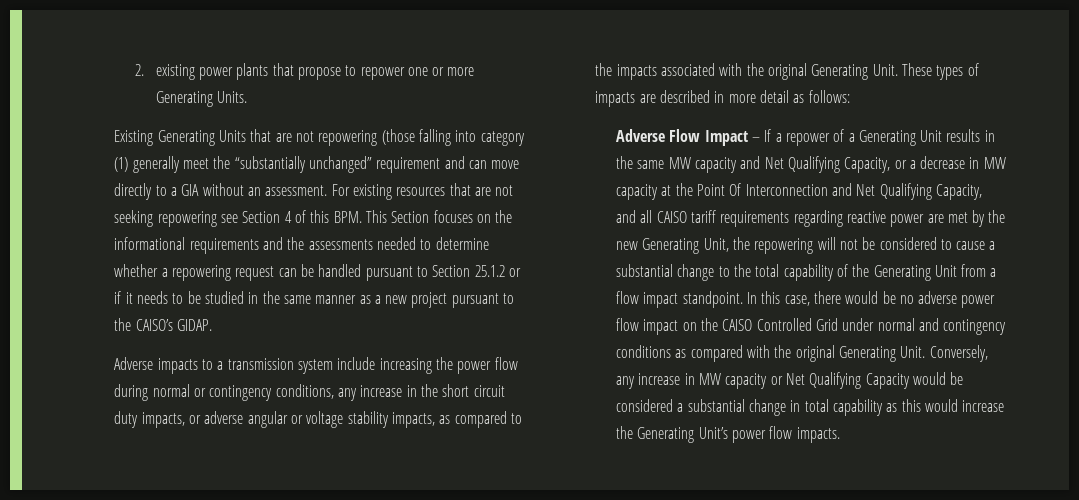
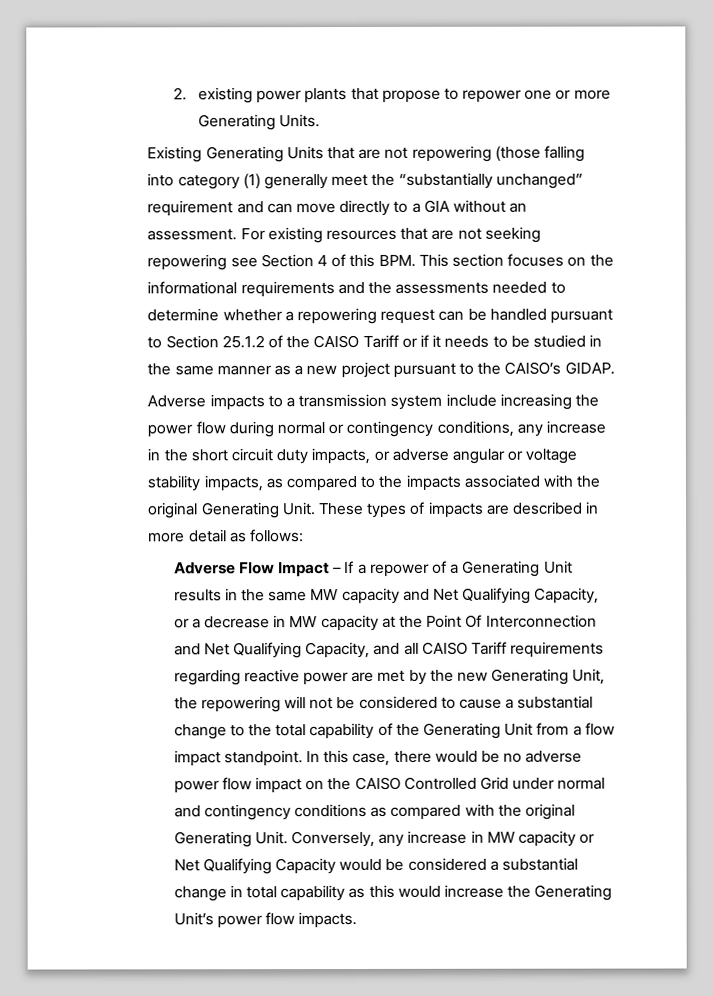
- For existing resources that are not seeking repowering see Section 4 of this BPM. This Section focuses on the informational requirements and the assessments needed to determine whether a repowering request can be handled pursuant to Section 25.1.2 or if it needs to be studied in the same manner as a new project pursuant to the CAISO’s GIDAP.
+ For existing resources that are not seeking repowering see Section 4 of this BPM. This section focuses on the informational requirements and the assessments needed to determine whether a repowering request can be handled pursuant to Section 25.1.2 of the CAISO Tariff or if it needs to be studied in the same manner as a new project pursuant to the CAISO’s GIDAP.
- Adverse Flow Impact – If a repower of a Generating Unit results in the same MW capacity and Net Qualifying Capacity, or a decrease in MW capacity at the Point Of Interconnection and Net Qualifying Capacity, and all CAISO tariff requirements regarding reactive power are met by the new Generating Unit, the repowering will not be considered to cause a substantial change to the total capability of the Generating Unit from a flow impact standpoint.
+ Adverse Flow Impact – If a repower of a Generating Unit results in the same MW capacity and Net Qualifying Capacity, or a decrease in MW capacity at the Point Of Interconnection and Net Qualifying Capacity, and all CAISO Tariff requirements regarding reactive power are met by the new Generating Unit, the repowering will not be considered to cause a substantial change to the total capability of the Generating Unit from a flow impact standpoint.

